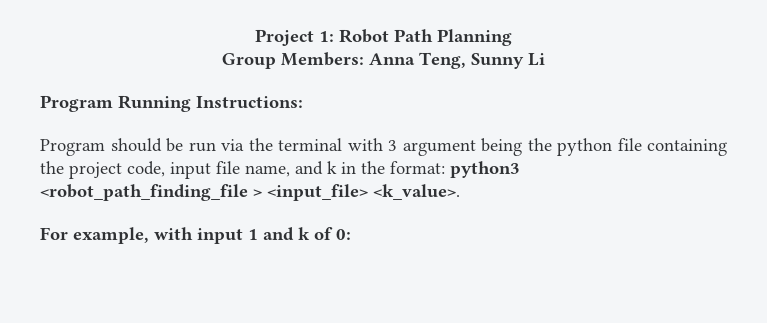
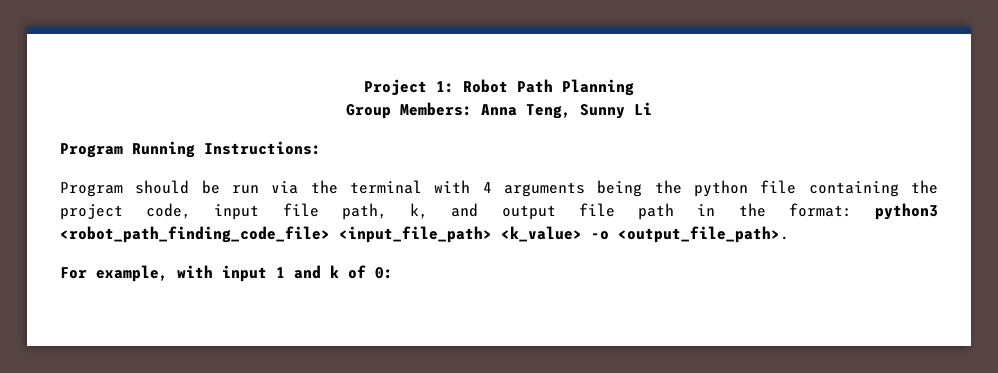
- Program should be run via the terminal with 3 argument being the python file containing the project code, input file name, and k in the format: python3 <robot_path_finding_file > <input_file> <k_value>.
+ Program should be run via the terminal with 4 arguments being the python file containing the project code, input file path, k, and output file path in the format: python3 <robot_path_finding_code_file> <input_file_path> <k_value> -o <output_file_path>.

